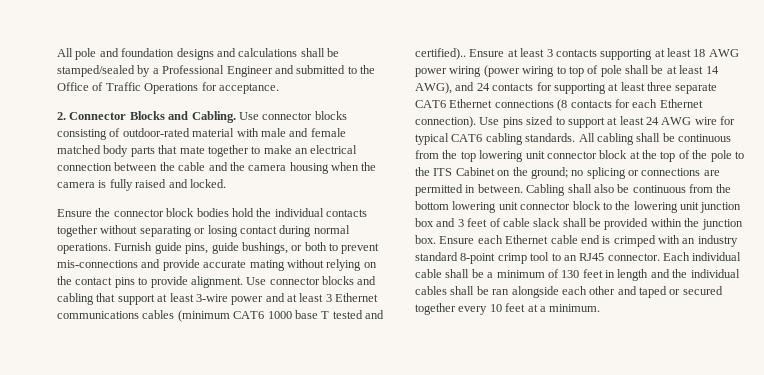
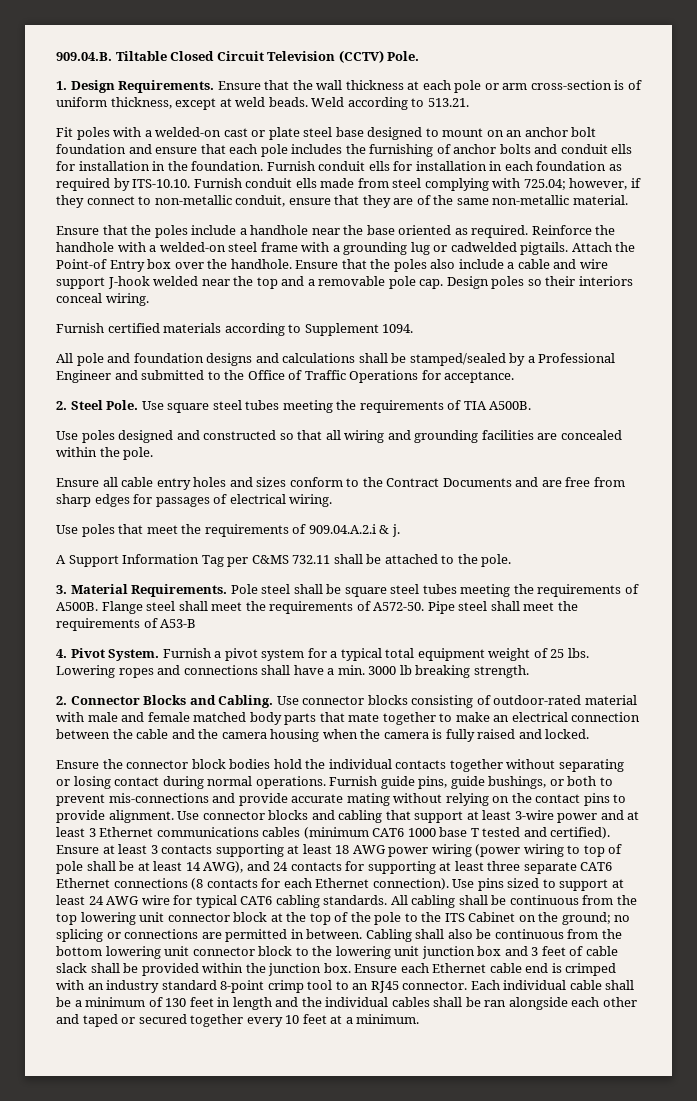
+ 909.04.B. Tiltable Closed Circuit Television (CCTV) Pole.
+ 1. Design Requirements. Ensure that the wall thickness at each pole or arm cross-section is of uniform thickness, except at weld beads. Weld according to 513.21.
+ Fit poles with a welded-on cast or plate steel base designed to mount on an anchor bolt foundation and ensure that each pole includes the furnishing of anchor bolts and conduit ells for installation in the foundation. Furnish conduit ells for installation in each foundation as required by ITS-10.10. Furnish conduit ells made from steel complying with 725.04; however, if they connect to non-metallic conduit, ensure that they are of the same non-metallic material.
+ Ensure that the poles include a handhole near the base oriented as required. Reinforce the handhole with a welded-on steel frame with a grounding lug or cadwelded pigtails. Attach the Point-of Entry box over the handhole. Ensure that the poles also include a cable and wire support J-hook welded near the top and a removable pole cap. Design poles so their interiors conceal wiring.
+ Furnish certified materials according to Supplement 1094.
+ 2. Steel Pole. Use square steel tubes meeting the requirements of TIA A500B.
+ Use poles designed and constructed so that all wiring and grounding facilities are concealed within the pole.
+ Ensure all cable entry holes and sizes conform to the Contract Documents and are free from sharp edges for passages of electrical wiring.
+ Use poles that meet the requirements of 909.04.A.2.i & j.
+ A Support Information Tag per C&MS 732.11 shall be attached to the pole.
+ 3. Material Requirements. Pole steel shall be square steel tubes meeting the requirements of A500B. Flange steel shall meet the requirements of A572-50. Pipe steel shall meet the requirements of A53-B
+ 4. Pivot System. Furnish a pivot system for a typical total equipment weight of 25 lbs. Lowering ropes and connections shall have a min. 3000 lb breaking strength.
- Use connector blocks and cabling that support at least 3-wire power and at least 3 Ethernet communications cables (minimum CAT6 1000 base T tested and certified)..
+ Use connector blocks and cabling that support at least 3-wire power and at least 3 Ethernet communications cables (minimum CAT6 1000 base T tested and certified).

